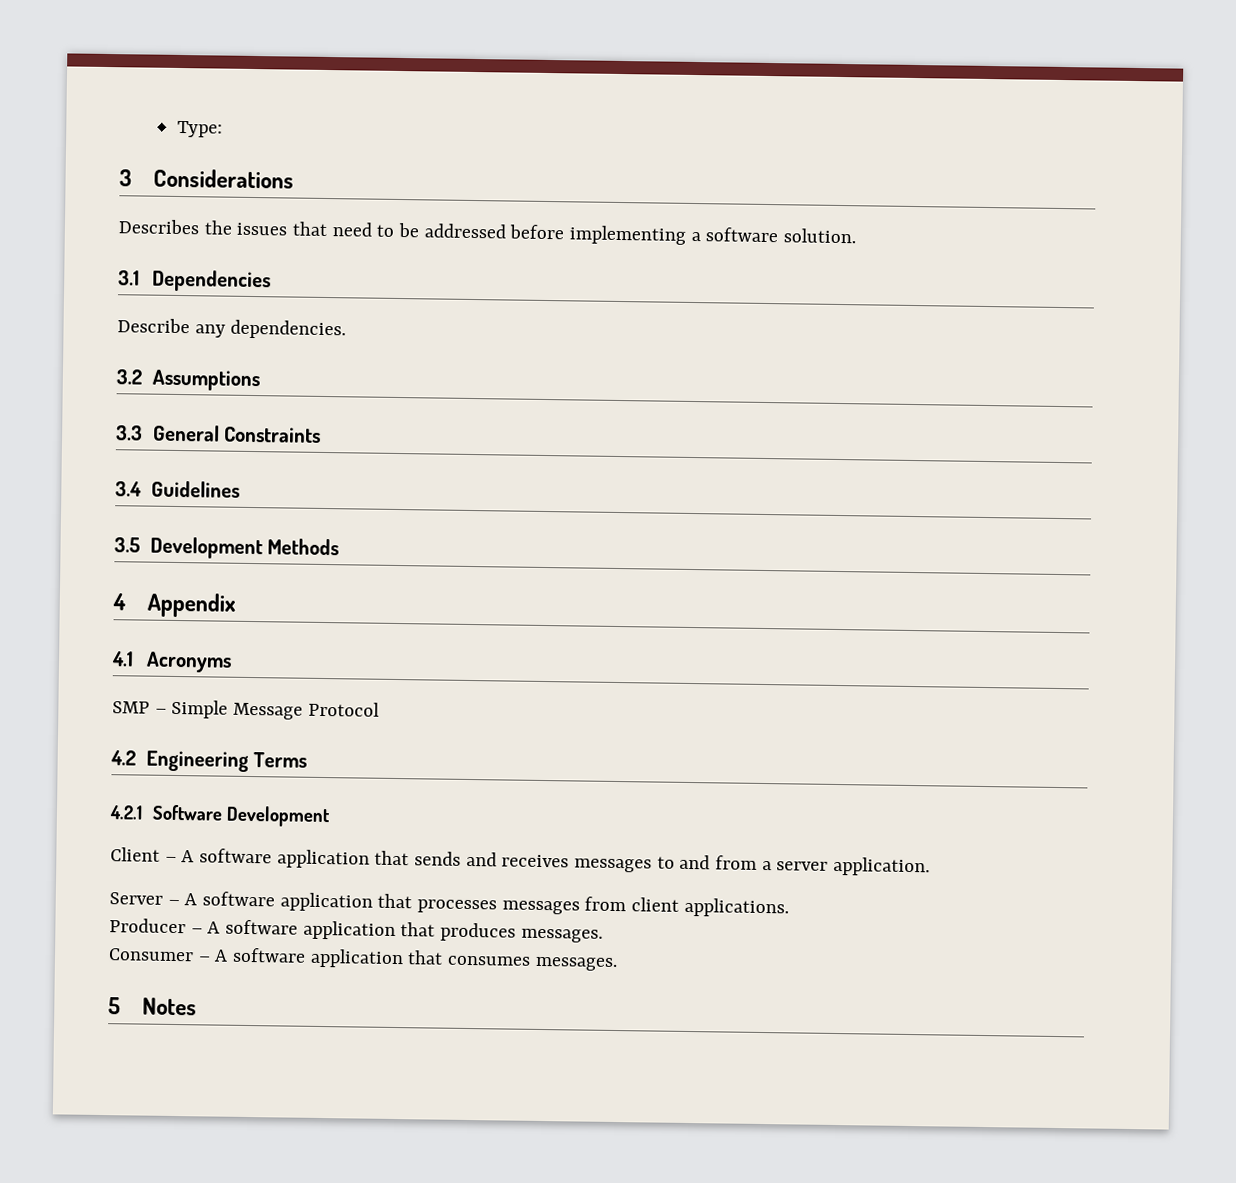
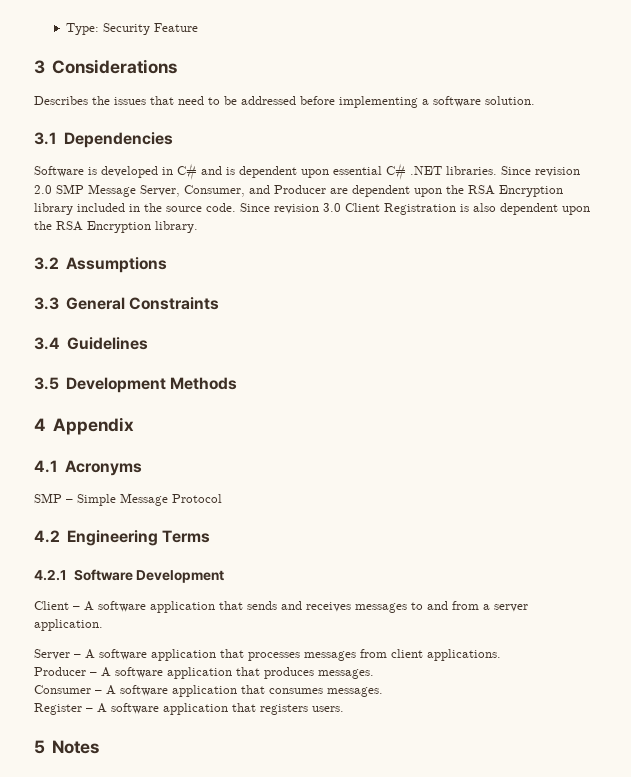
- Type:
+ Type: Security Feature
- Describe any dependencies.
+ Software is developed in C# and is dependent upon essential C# .NET libraries. Since revision 2.0 SMP Message Server, Consumer, and Producer are dependent upon the RSA Encryption library included in the source code. Since revision 3.0 Client Registration is also dependent upon the RSA Encryption library.
+ Register – A software application that registers users.

